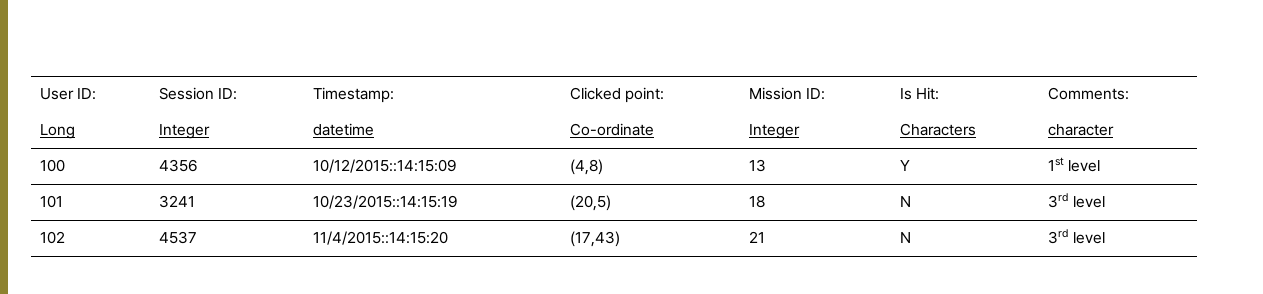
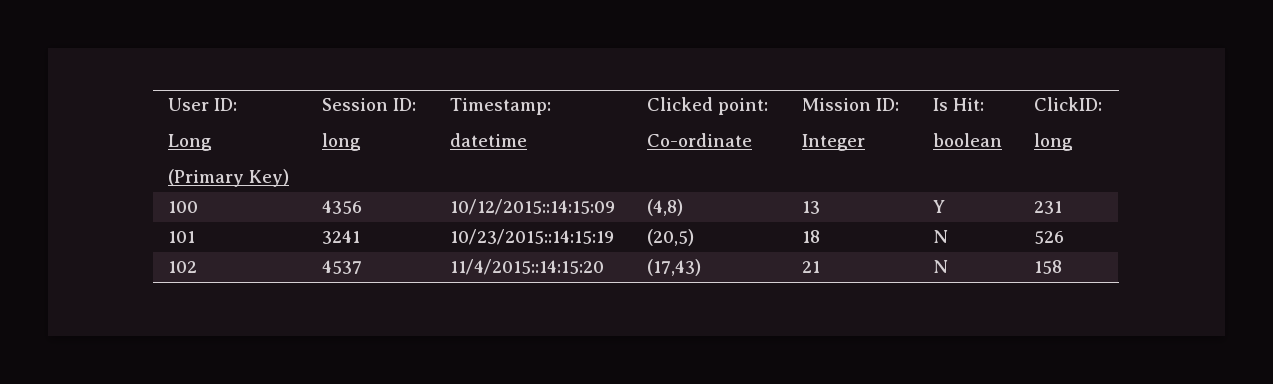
  User ID:
- Long | Session ID:
- Integer | Timestamp:
+ Long
+ (Primary Key) | Session ID:
+ long | Timestamp:
  datetime | Clicked point:
  Co-ordinate | Mission ID:
  Integer | Is Hit:
- Characters | Comments:
- character
+ boolean | ClickID:
+ long
- 100 | 4356 | 10/12/2015::14:15:09 | (4,8) | 13 | Y | 1st level
+ 100 | 4356 | 10/12/2015::14:15:09 | (4,8) | 13 | Y | 231
- 101 | 3241 | 10/23/2015::14:15:19 | (20,5) | 18 | N | 3rd level
+ 101 | 3241 | 10/23/2015::14:15:19 | (20,5) | 18 | N | 526
- 102 | 4537 | 11/4/2015::14:15:20 | (17,43) | 21 | N | 3rd level
+ 102 | 4537 | 11/4/2015::14:15:20 | (17,43) | 21 | N | 158

